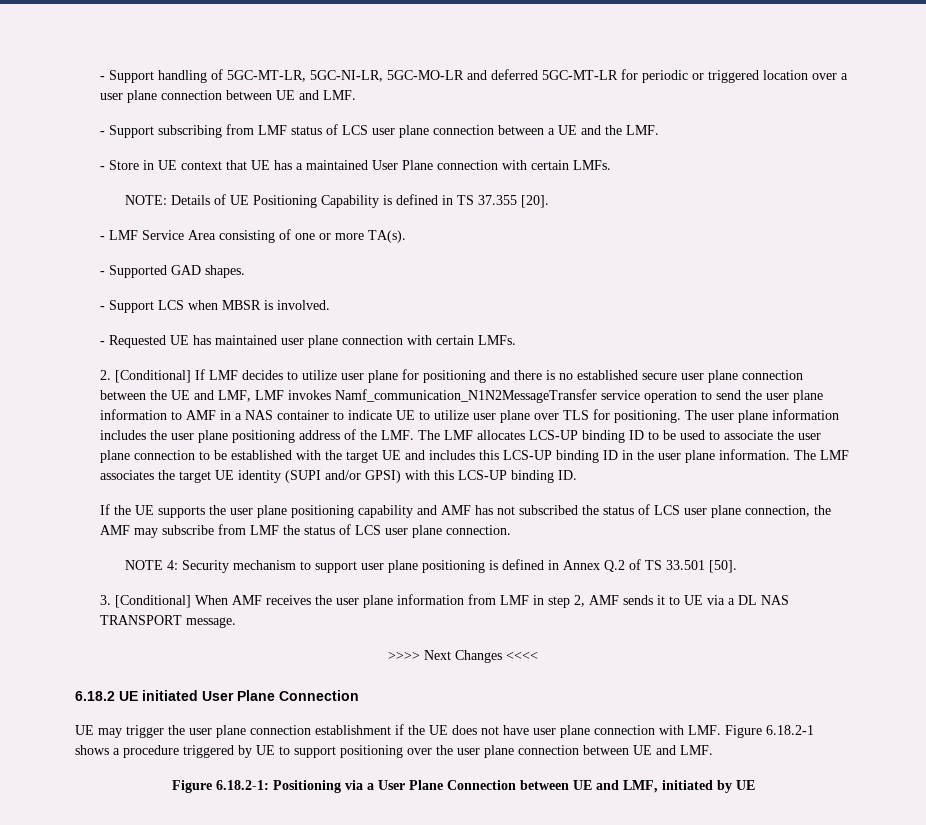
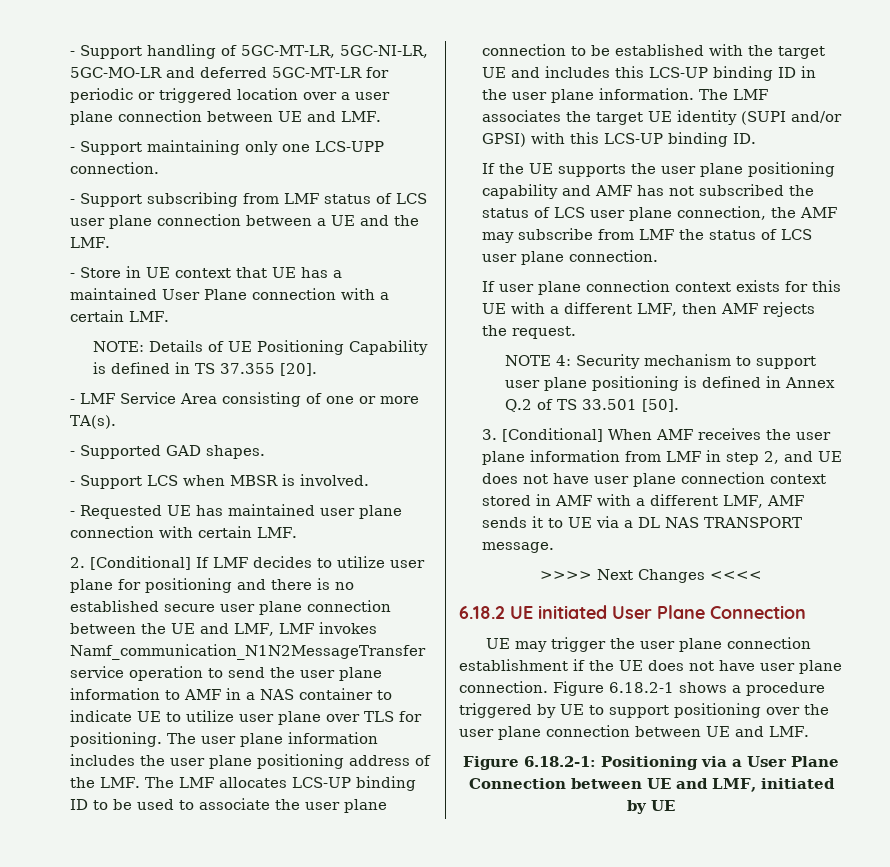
+ - Support maintaining only one LCS-UPP connection.
- - Store in UE context that UE has a maintained User Plane connection with certain LMFs.
+ - Store in UE context that UE has a maintained User Plane connection with a certain LMF.
- - Requested UE has maintained user plane connection with certain LMFs.
+ - Requested UE has maintained user plane connection with certain LMF.
+ If user plane connection context exists for this UE with a different LMF, then AMF rejects the request.
- 3. [Conditional] When AMF receives the user plane information from LMF in step 2, AMF sends it to UE via a DL NAS TRANSPORT message.
+ 3. [Conditional] When AMF receives the user plane information from LMF in step 2, and UE does not have user plane connection context stored in AMF with a different LMF, AMF sends it to UE via a DL NAS TRANSPORT message.
- UE may trigger the user plane connection establishment if the UE does not have user plane connection with LMF. Figure 6.18.2-1 shows a procedure triggered by UE to support positioning over the user plane connection between UE and LMF.
+ UE may trigger the user plane connection establishment if the UE does not have user plane connection. Figure 6.18.2-1 shows a procedure triggered by UE to support positioning over the user plane connection between UE and LMF.

